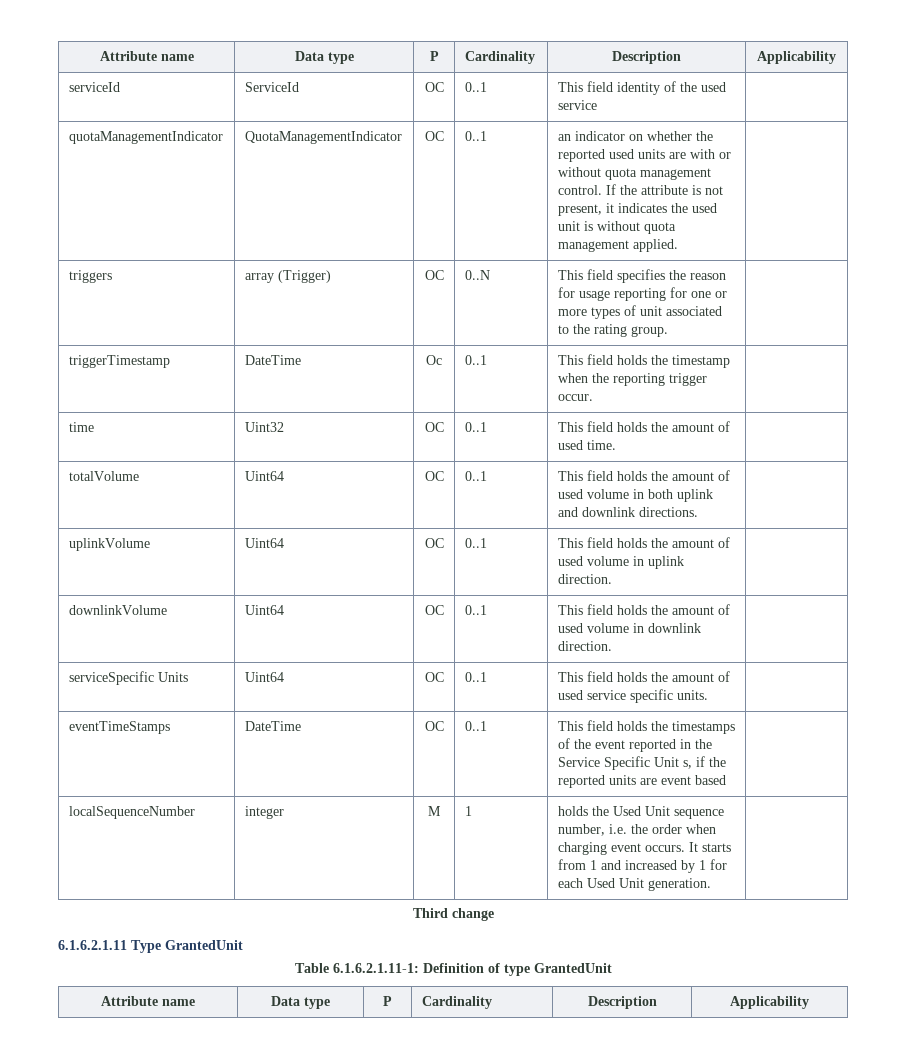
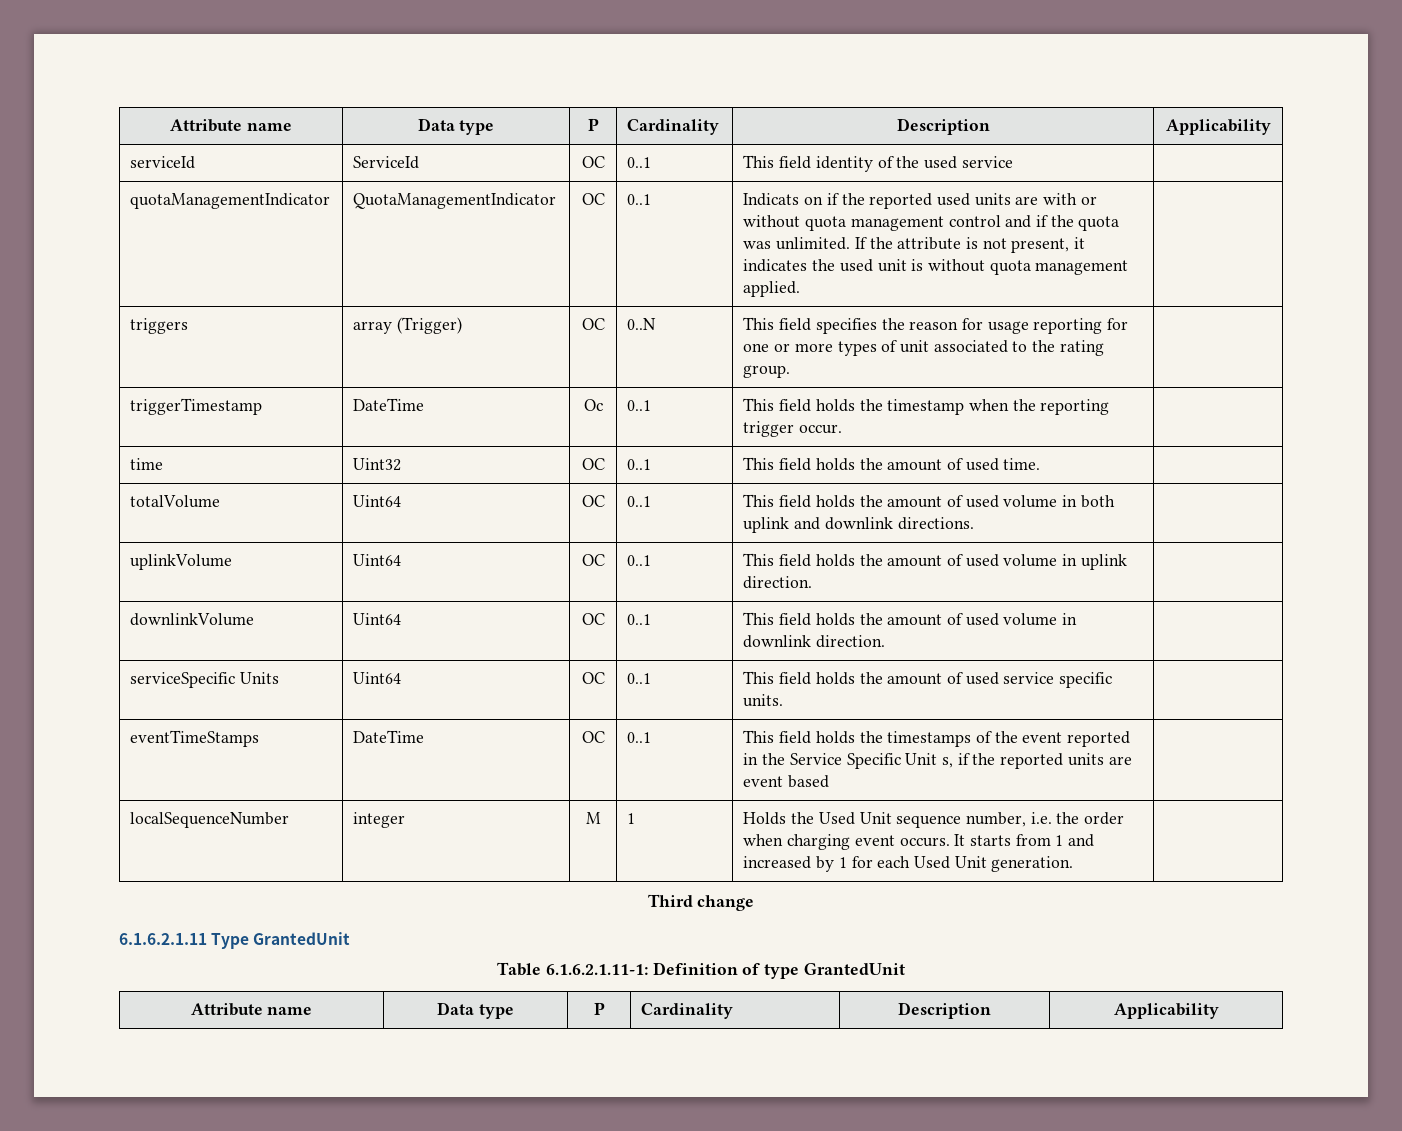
- quotaManagementIndicator | QuotaManagementIndicator | OC | 0..1 | an indicator on whether the reported used units are with or without quota management control. If the attribute is not present, it indicates the used unit is without quota management applied. |
+ quotaManagementIndicator | QuotaManagementIndicator | OC | 0..1 | Indicats on if the reported used units are with or without quota management control and if the quota was unlimited. If the attribute is not present, it indicates the used unit is without quota management applied. |
- localSequenceNumber | integer | M | 1 | holds the Used Unit sequence number, i.e. the order when charging event occurs. It starts from 1 and increased by 1 for each Used Unit generation. |
+ localSequenceNumber | integer | M | 1 | Holds the Used Unit sequence number, i.e. the order when charging event occurs. It starts from 1 and increased by 1 for each Used Unit generation. |

